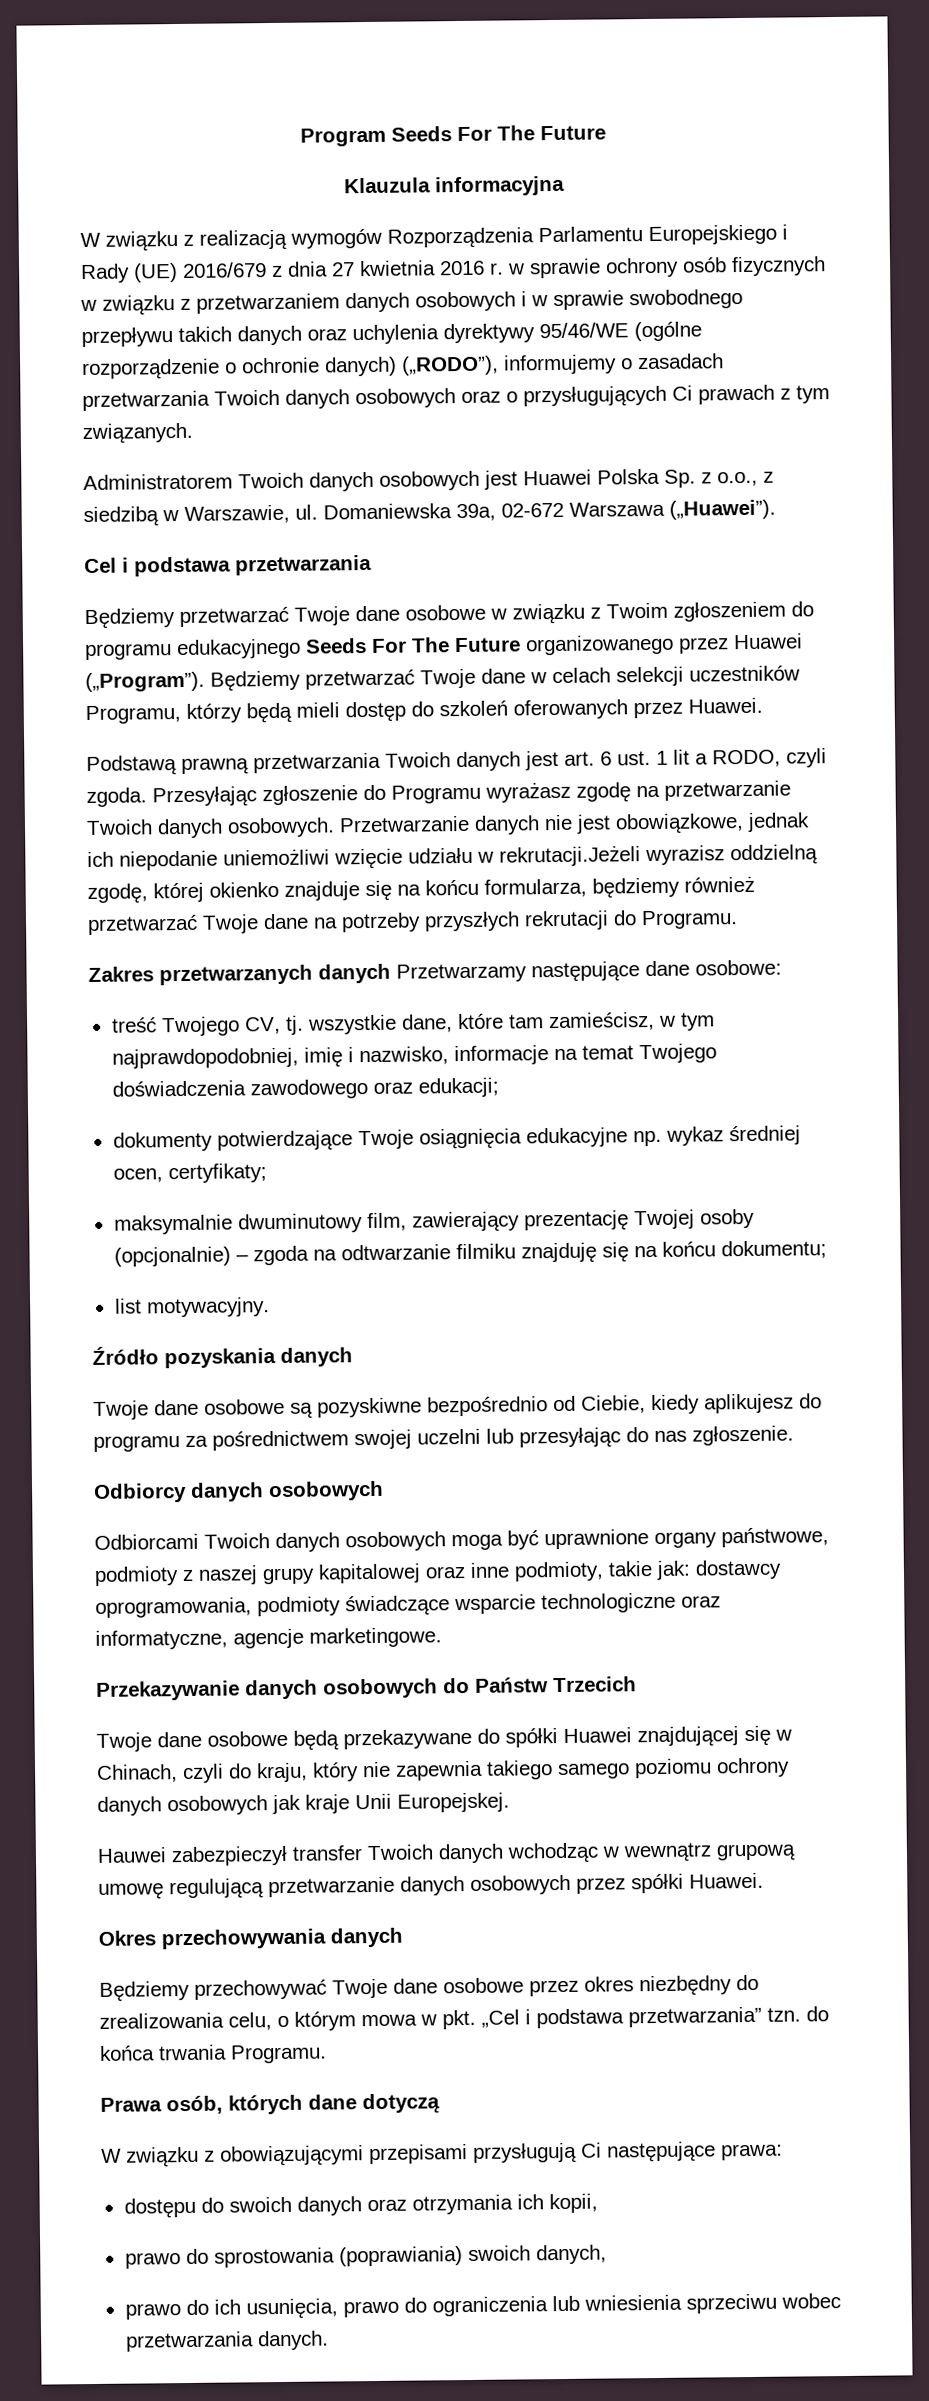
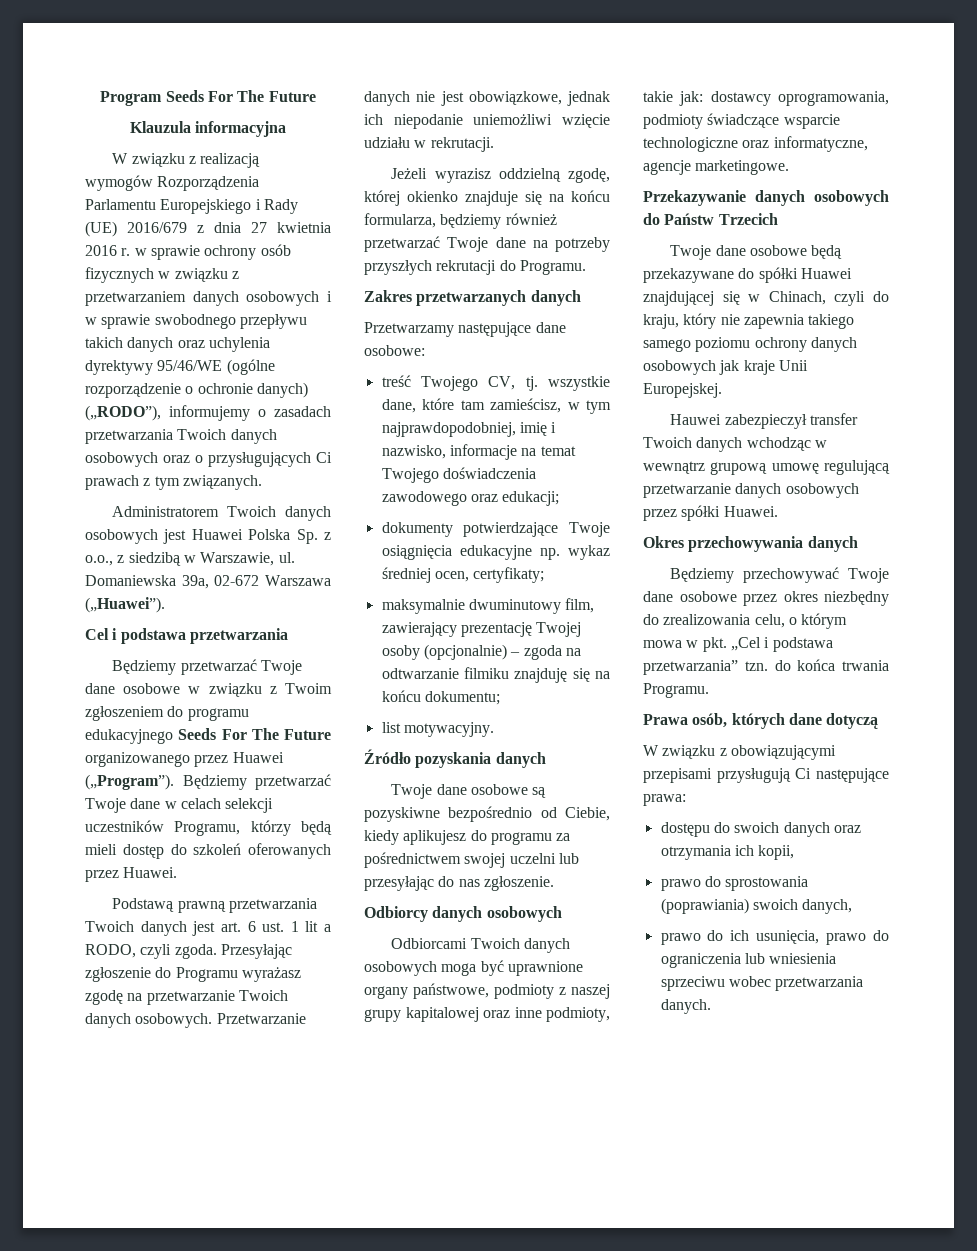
- Przetwarzanie danych nie jest obowiązkowe, jednak ich niepodanie uniemożliwi wzięcie udziału w rekrutacji.Jeżeli wyrazisz oddzielną zgodę, której okienko znajduje się na końcu formularza, będziemy również przetwarzać Twoje dane na potrzeby przyszłych rekrutacji do Programu.
+ Przetwarzanie danych nie jest obowiązkowe, jednak ich niepodanie uniemożliwi wzięcie udziału w rekrutacji.
+ Jeżeli wyrazisz oddzielną zgodę, której okienko znajduje się na końcu formularza, będziemy również przetwarzać Twoje dane na potrzeby przyszłych rekrutacji do Programu.
- Zakres przetwarzanych danych Przetwarzamy następujące dane osobowe:
+ Zakres przetwarzanych danych
+ Przetwarzamy następujące dane osobowe:

